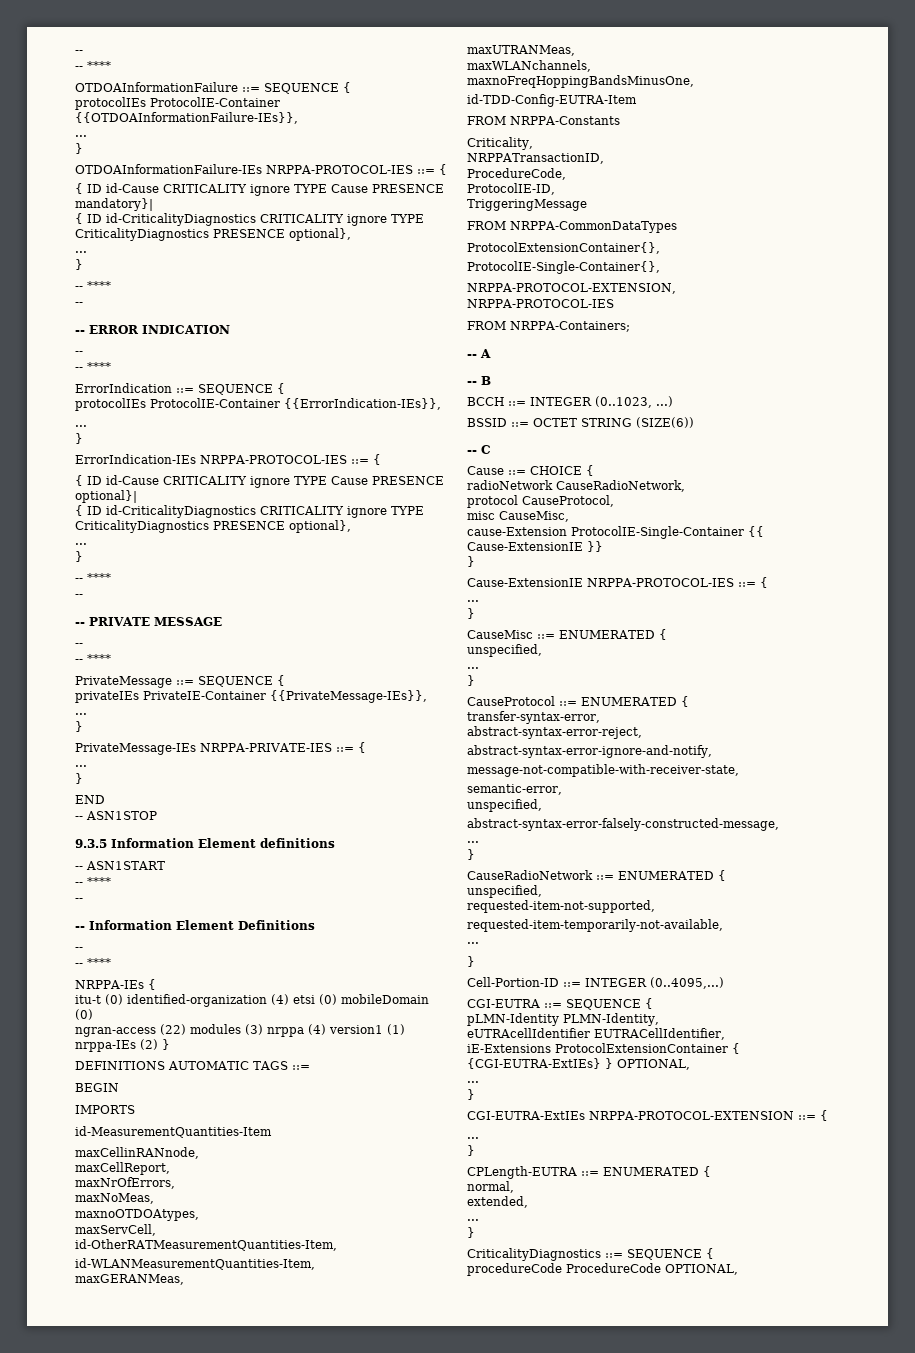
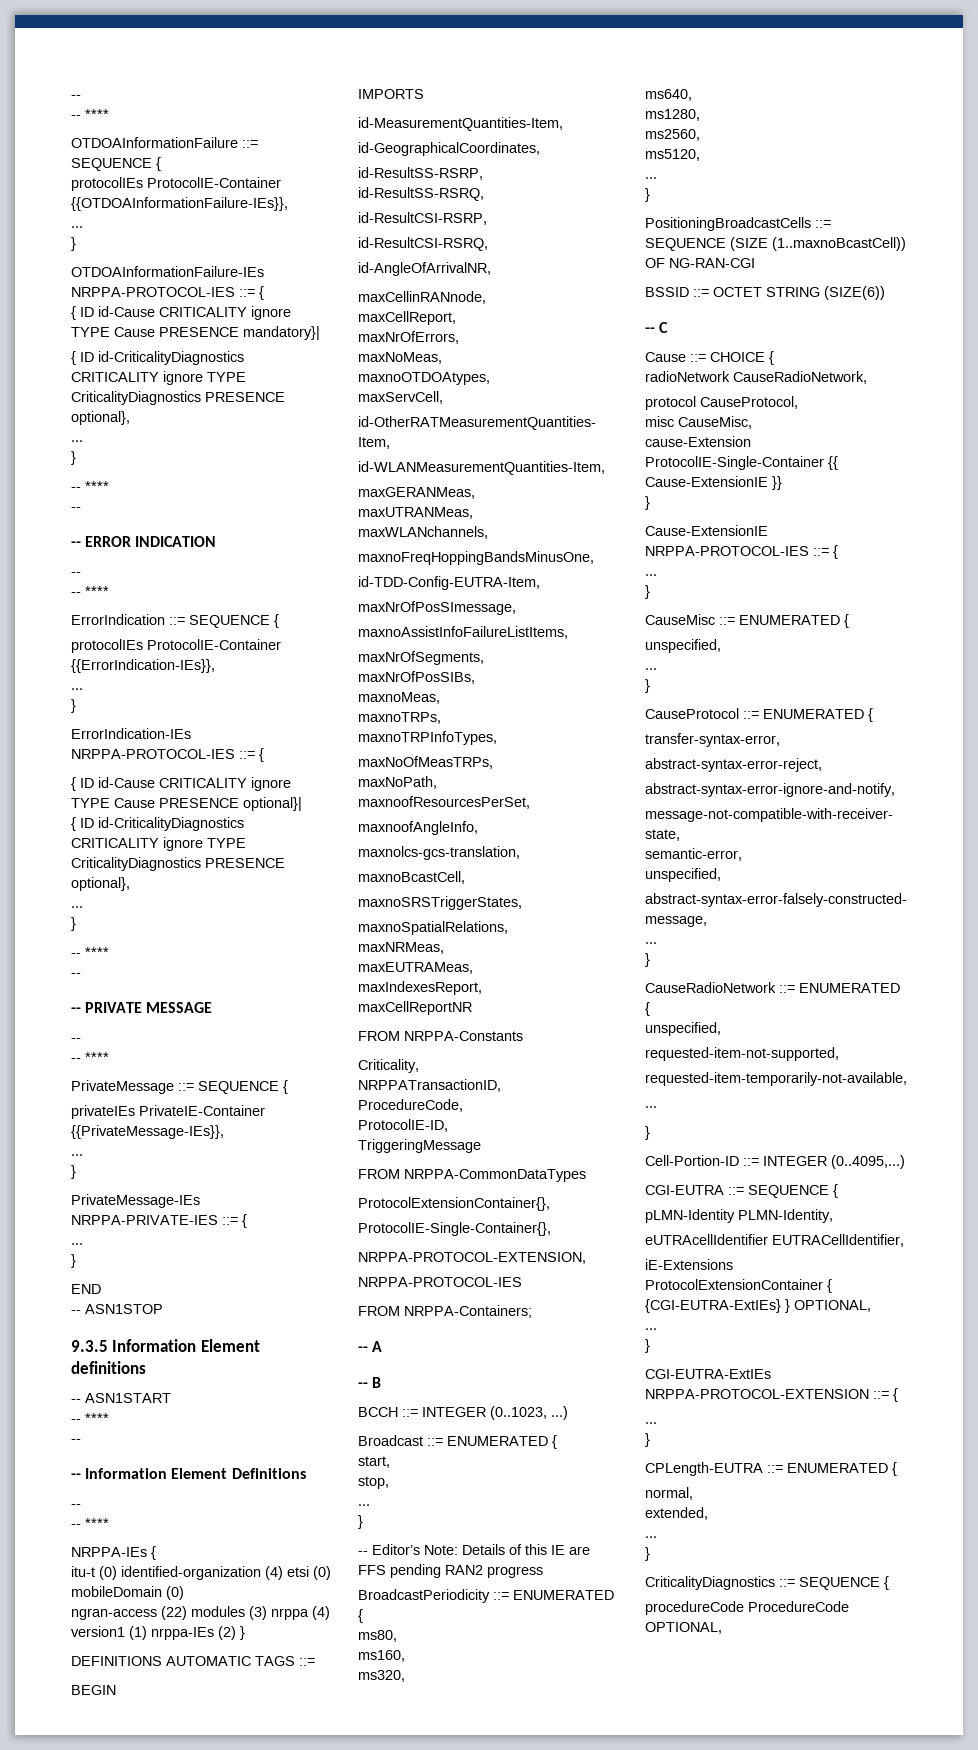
- id-MeasurementQuantities-Item
+ id-MeasurementQuantities-Item,
+ id-GeographicalCoordinates,
+ id-ResultSS-RSRP,
+ id-ResultSS-RSRQ,
+ id-ResultCSI-RSRP,
+ id-ResultCSI-RSRQ,
+ id-AngleOfArrivalNR,
- id-TDD-Config-EUTRA-Item
+ id-TDD-Config-EUTRA-Item,
+ maxNrOfPosSImessage,
+ maxnoAssistInfoFailureListItems,
+ maxNrOfSegments,
+ maxNrOfPosSIBs,
+ maxnoMeas,
+ maxnoTRPs,
+ maxnoTRPInfoTypes,
+ maxNoOfMeasTRPs,
+ maxNoPath,
+ maxnoofResourcesPerSet,
+ maxnoofAngleInfo,
+ maxnolcs-gcs-translation,
+ maxnoBcastCell,
+ maxnoSRSTriggerStates,
+ maxnoSpatialRelations,
+ maxNRMeas,
+ maxEUTRAMeas,
+ maxIndexesReport,
+ maxCellReportNR
+ Broadcast ::= ENUMERATED {
+ start,
+ stop,
+ ...
+ }
+ -- Editor’s Note: Details of this IE are FFS pending RAN2 progress
+ BroadcastPeriodicity ::= ENUMERATED {
+ ms80,
+ ms160,
+ ms320,
+ ms640,
+ ms1280,
+ ms2560,
+ ms5120,
+ ...
+ }
+ PositioningBroadcastCells ::= SEQUENCE (SIZE (1..maxnoBcastCell)) OF NG-RAN-CGI

